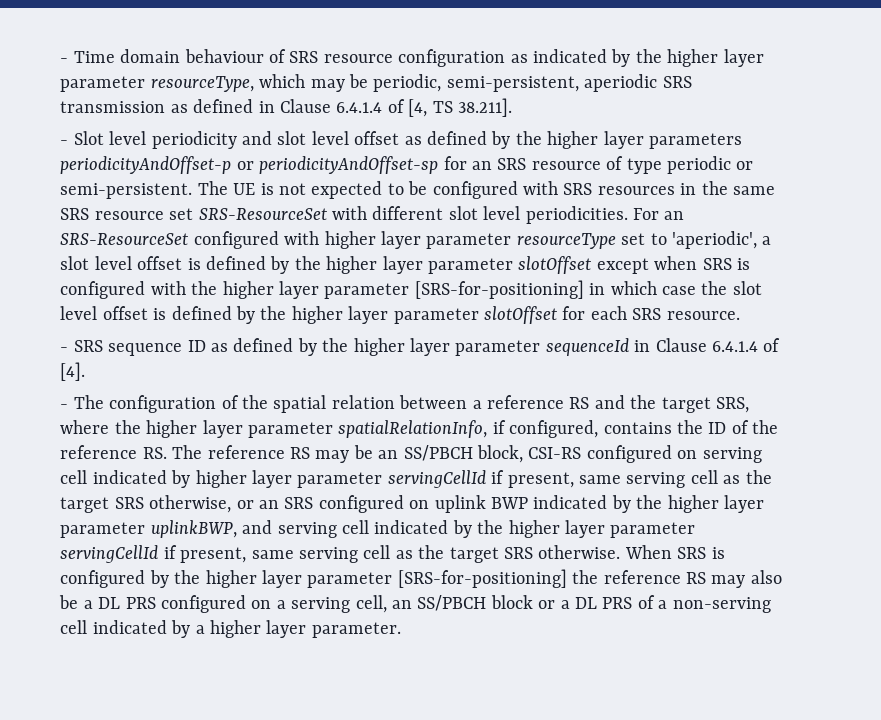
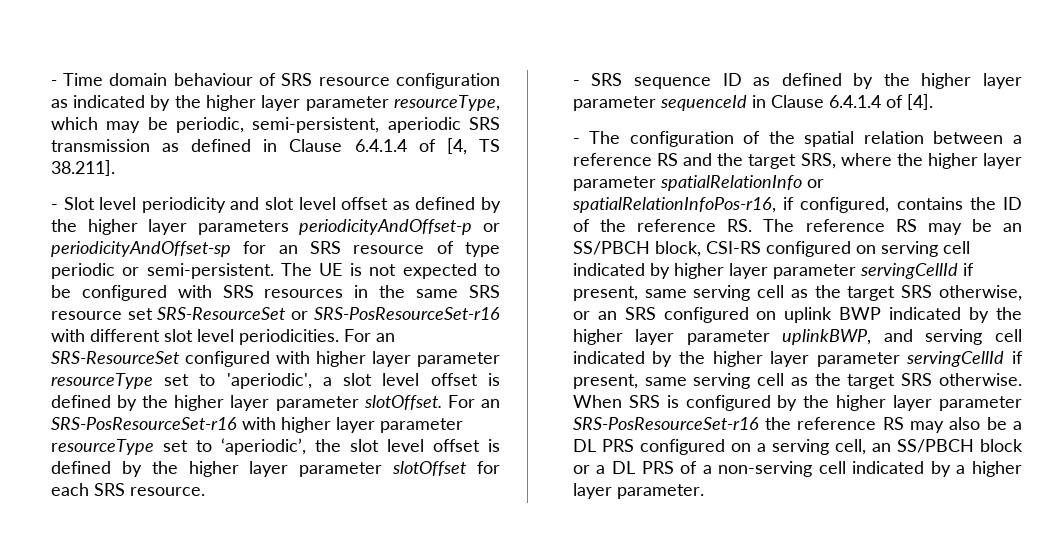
- The UE is not expected to be configured with SRS resources in the same SRS resource set SRS-ResourceSet with different slot level periodicities.
+ The UE is not expected to be configured with SRS resources in the same SRS resource set SRS-ResourceSet or SRS-PosResourceSet-r16 with different slot level periodicities.
- For an SRS-ResourceSet configured with higher layer parameter resourceType set to 'aperiodic', a slot level offset is defined by the higher layer parameter slotOffset except when SRS is configured with the higher layer parameter [SRS-for-positioning] in which case the slot level offset is defined by the higher layer parameter slotOffset for each SRS resource.
+ For an SRS-ResourceSet configured with higher layer parameter resourceType set to 'aperiodic', a slot level offset is defined by the higher layer parameter slotOffset. For an SRS-PosResourceSet-r16 with higher layer parameter resourceType set to ‘aperiodic’, the slot level offset is defined by the higher layer parameter slotOffset for each SRS resource.
- - The configuration of the spatial relation between a reference RS and the target SRS, where the higher layer parameter spatialRelationInfo, if configured, contains the ID of the reference RS. The reference RS may be an SS/PBCH block, CSI-RS configured on serving cell indicated by higher layer parameter servingCellId if present, same serving cell as the target SRS otherwise, or an SRS configured on uplink BWP indicated by the higher layer parameter uplinkBWP, and serving cell indicated by the higher layer parameter servingCellId if present, same serving cell as the target SRS otherwise.
+ - The configuration of the spatial relation between a reference RS and the target SRS, where the higher layer parameter spatialRelationInfo or spatialRelationInfoPos-r16, if configured, contains the ID of the reference RS. The reference RS may be an SS/PBCH block, CSI-RS configured on serving cell indicated by higher layer parameter servingCellId if present, same serving cell as the target SRS otherwise, or an SRS configured on uplink BWP indicated by the higher layer parameter uplinkBWP, and serving cell indicated by the higher layer parameter servingCellId if present, same serving cell as the target SRS otherwise.
- When SRS is configured by the higher layer parameter [SRS-for-positioning] the reference RS may also be a DL PRS configured on a serving cell, an SS/PBCH block or a DL PRS of a non-serving cell indicated by a higher layer parameter.
+ When SRS is configured by the higher layer parameter SRS-PosResourceSet-r16 the reference RS may also be a DL PRS configured on a serving cell, an SS/PBCH block or a DL PRS of a non-serving cell indicated by a higher layer parameter.

